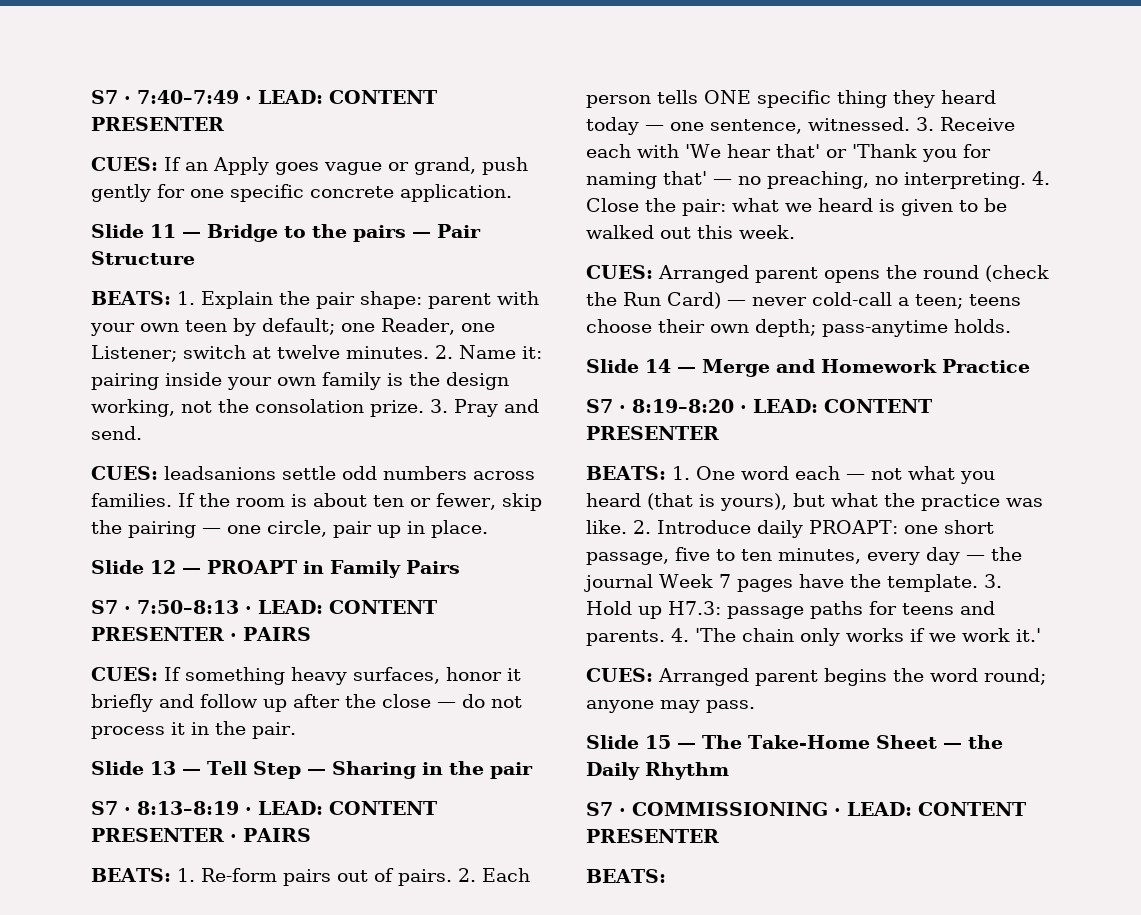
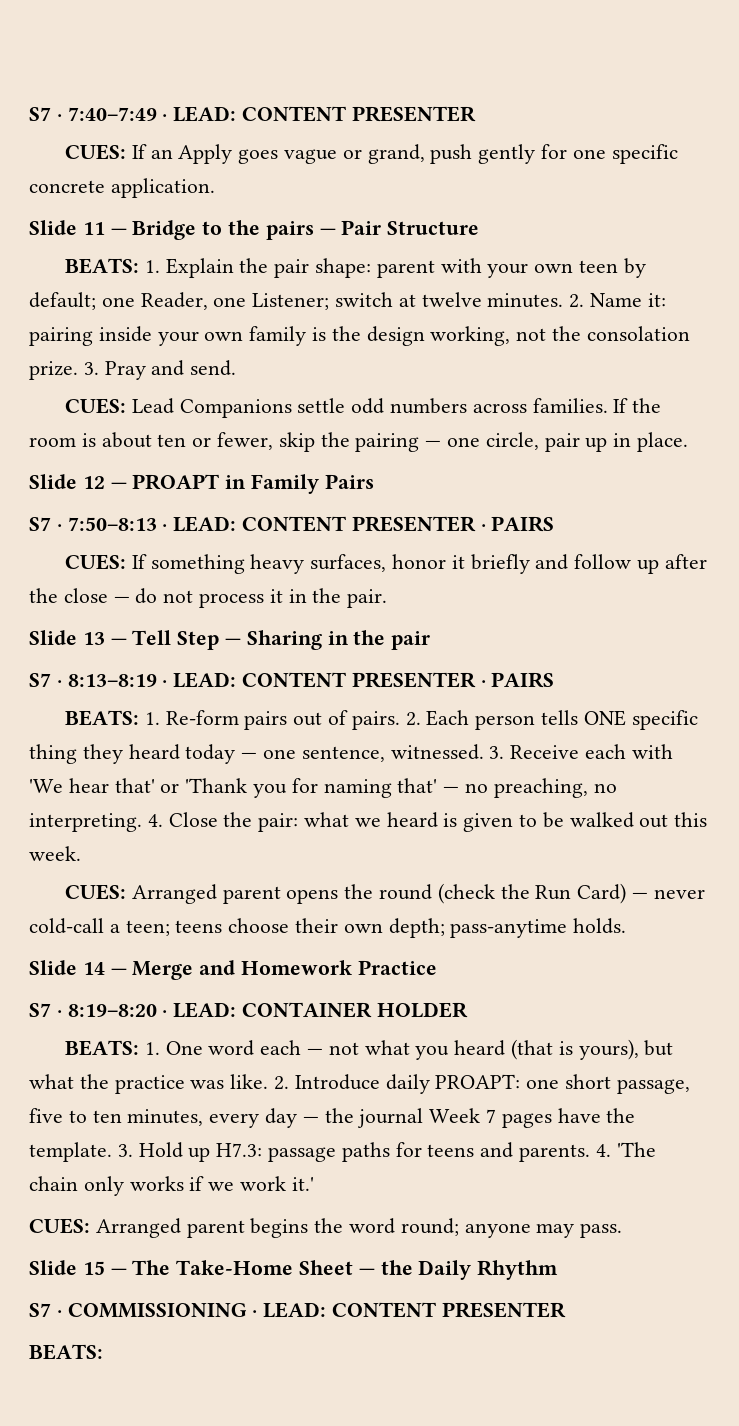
- CUES: leadsanions settle odd numbers across families.
+ CUES: Lead Companions settle odd numbers across families.
- S7 · 8:19–8:20 · LEAD: CONTENT PRESENTER
+ S7 · 8:19–8:20 · LEAD: CONTAINER HOLDER

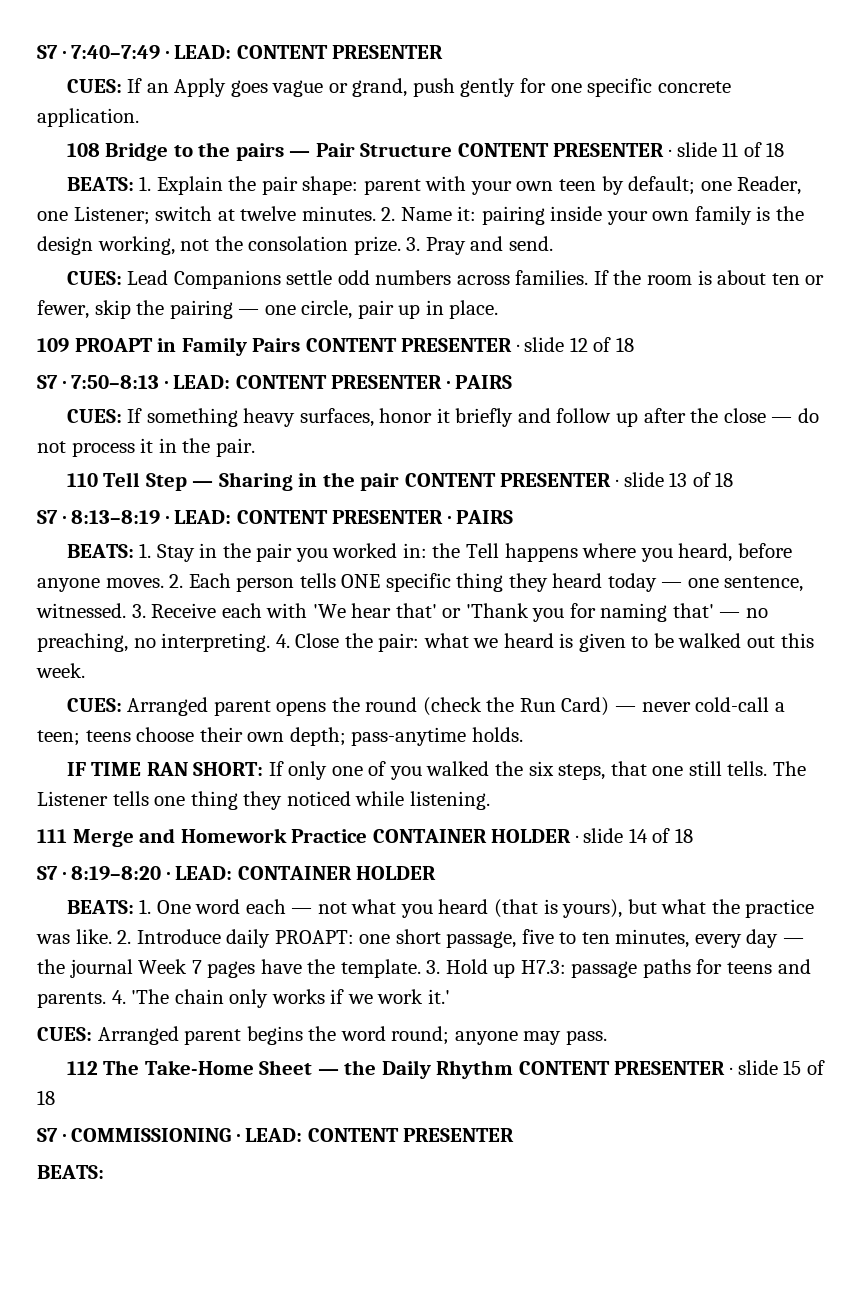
- Slide 11 — Bridge to the pairs — Pair Structure
+ 108 Bridge to the pairs — Pair Structure CONTENT PRESENTER · slide 11 of 18
- Slide 12 — PROAPT in Family Pairs
+ 109 PROAPT in Family Pairs CONTENT PRESENTER · slide 12 of 18
- Slide 13 — Tell Step — Sharing in the pair
+ 110 Tell Step — Sharing in the pair CONTENT PRESENTER · slide 13 of 18
- BEATS: 1. Re-form pairs out of pairs.
+ BEATS: 1. Stay in the pair you worked in: the Tell happens where you heard, before anyone moves.
- Slide 14 — Merge and Homework Practice
+ IF TIME RAN SHORT: If only one of you walked the six steps, that one still tells. The Listener tells one thing they noticed while listening.
+ 111 Merge and Homework Practice CONTAINER HOLDER · slide 14 of 18
- Slide 15 — The Take-Home Sheet — the Daily Rhythm
+ 112 The Take-Home Sheet — the Daily Rhythm CONTENT PRESENTER · slide 15 of 18

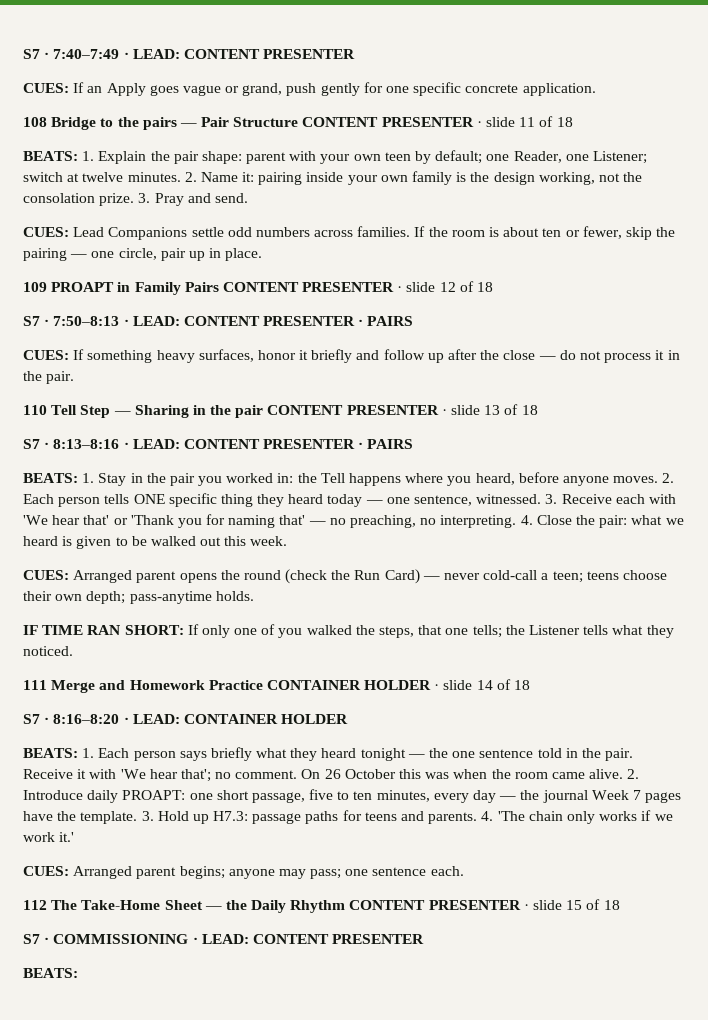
- S7 · 8:13–8:19 · LEAD: CONTENT PRESENTER · PAIRS
+ S7 · 8:13–8:16 · LEAD: CONTENT PRESENTER · PAIRS
- IF TIME RAN SHORT: If only one of you walked the six steps, that one still tells. The Listener tells one thing they noticed while listening.
+ IF TIME RAN SHORT: If only one of you walked the steps, that one tells; the Listener tells what they noticed.
- S7 · 8:19–8:20 · LEAD: CONTAINER HOLDER
+ S7 · 8:16–8:20 · LEAD: CONTAINER HOLDER
- BEATS: 1. One word each — not what you heard (that is yours), but what the practice was like.
+ BEATS: 1. Each person says briefly what they heard tonight — the one sentence told in the pair. Receive it with 'We hear that'; no comment. On 26 October this was when the room came alive.
- CUES: Arranged parent begins the word round; anyone may pass.
+ CUES: Arranged parent begins; anyone may pass; one sentence each.

